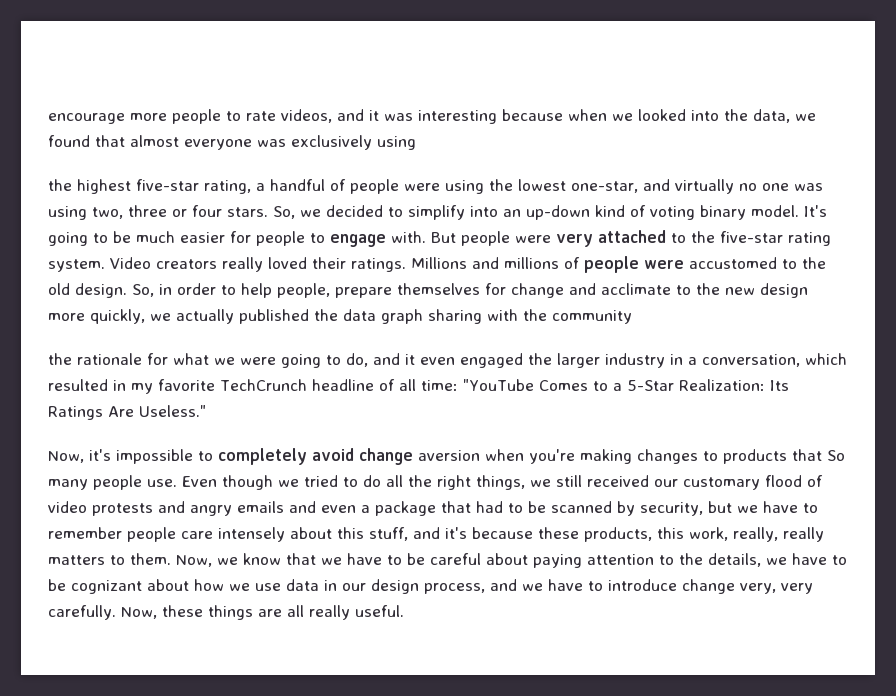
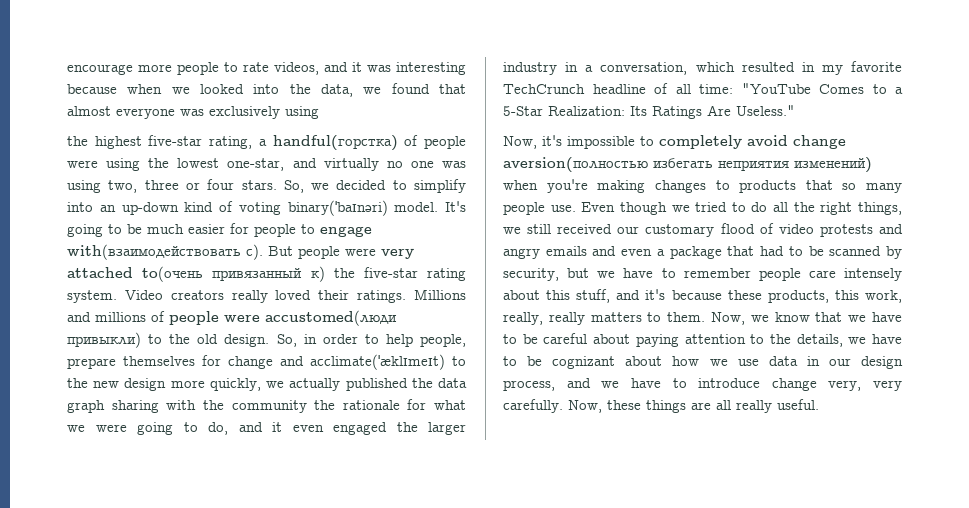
- the highest five-star rating, a handful of people were using the lowest one-star, and virtually no one was using two, three or four stars.
+ the highest five-star rating, a handful(горстка) of people were using the lowest one-star, and virtually no one was using two, three or four stars.
- So, we decided to simplify into an up-down kind of voting binary model.
+ So, we decided to simplify into an up-down kind of voting binary(ˈbaɪnəri) model.
- It's going to be much easier for people to engage with.
+ It's going to be much easier for people to engage with(взаимодействовать с).
- But people were very attached to the five-star rating system.
+ But people were very attached to(очень привязанный к) the five-star rating system.
- Millions and millions of people were accustomed to the old design.
+ Millions and millions of people were accustomed(люди привыкли) to the old design.
- So, in order to help people, prepare themselves for change and acclimate to the new design more quickly, we actually published the data graph sharing with the community
- the rationale for what we were going to do, and it even engaged the larger industry in a conversation, which resulted in my favorite TechCrunch headline of all time:
+ So, in order to help people, prepare themselves for change and acclimate(ˈæklɪmeɪt) to the new design more quickly, we actually published the data graph sharing with the community the rationale for what we were going to do, and it even engaged the larger industry in a conversation, which resulted in my favorite TechCrunch headline of all time:
- Now, it's impossible to completely avoid change aversion when you're making changes to products that So many people use.
+ Now, it's impossible to completely avoid change aversion(полностью избегать неприятия изменений) when you're making changes to products that so many people use.

